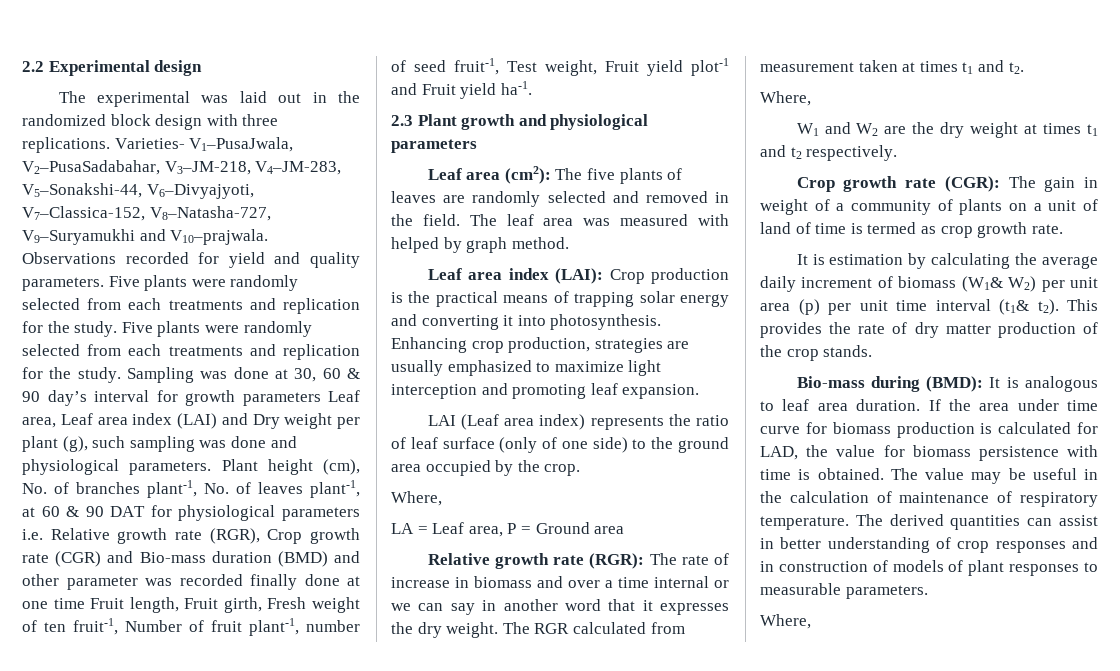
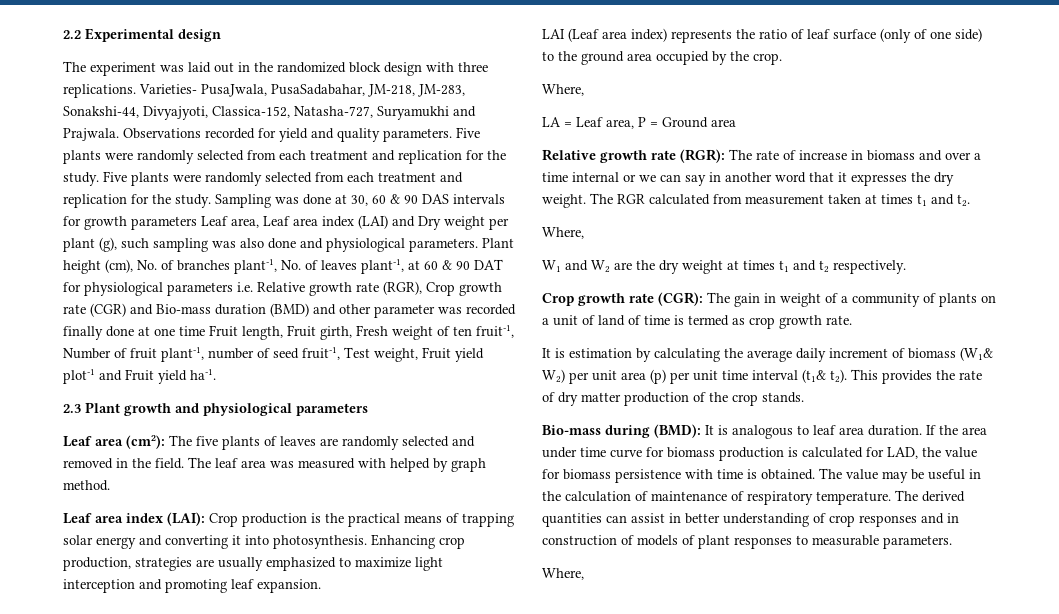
- The experimental was laid out in the randomized block design with three replications.
+ The experiment was laid out in the randomized block design with three replications.
- Varieties- V1–PusaJwala, V2–PusaSadabahar, V3–JM-218, V4–JM-283, V5–Sonakshi-44, V6–Divyajyoti, V7–Classica-152, V8–Natasha-727, V9–Suryamukhi and V10–prajwala.
+ Varieties- PusaJwala, PusaSadabahar, JM-218, JM-283, Sonakshi-44, Divyajyoti, Classica-152, Natasha-727, Suryamukhi and Prajwala.
- Observations recorded for yield and quality parameters. Five plants were randomly selected from each treatments and replication for the study. Five plants were randomly selected from each treatments and replication for the study.
+ Observations recorded for yield and quality parameters. Five plants were randomly selected from each treatment and replication for the study. Five plants were randomly selected from each treatment and replication for the study.
- Sampling was done at 30, 60 & 90 day’s interval for growth parameters Leaf area, Leaf area index (LAI) and Dry weight per plant (g), such sampling was done and physiological parameters.
+ Sampling was done at 30, 60 & 90 DAS intervals for growth parameters Leaf area, Leaf area index (LAI) and Dry weight per plant (g), such sampling was also done and physiological parameters.

